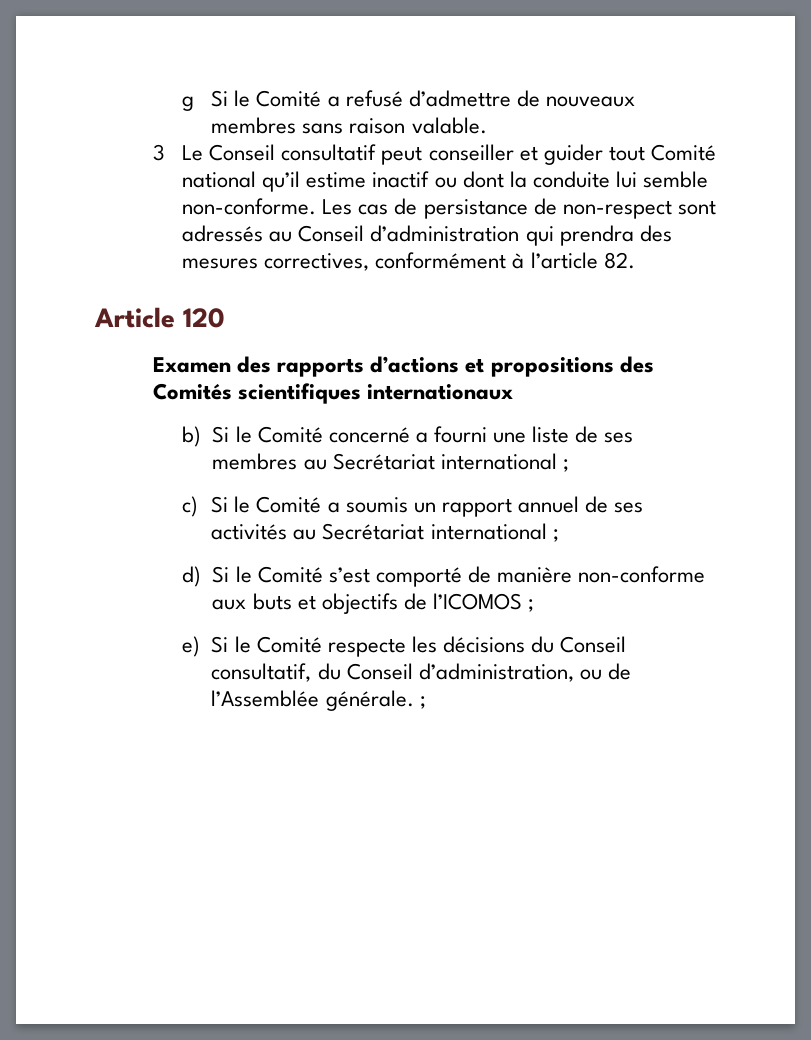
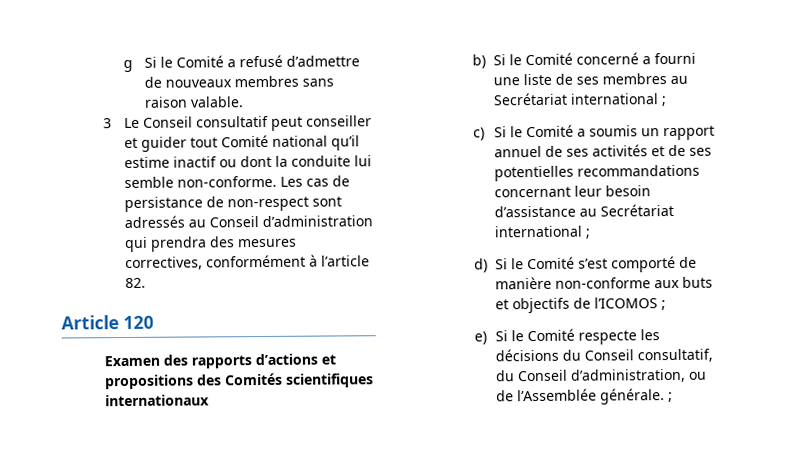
- c) Si le Comité a soumis un rapport annuel de ses activités au Secrétariat international ;
+ c) Si le Comité a soumis un rapport annuel de ses activités et de ses potentielles recommandations concernant leur besoin d’assistance au Secrétariat international ;

